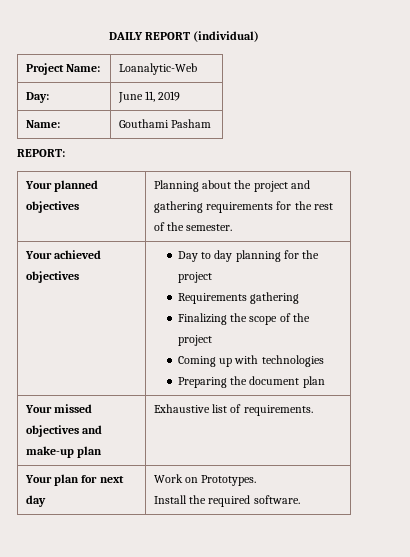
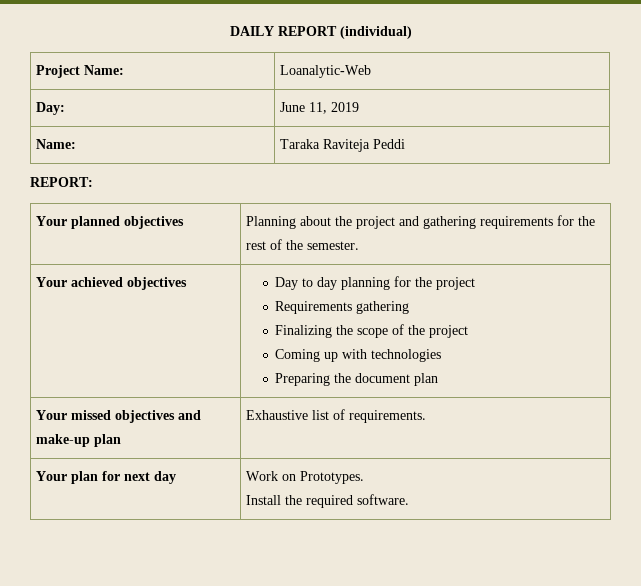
- Name: | Gouthami Pasham
+ Name: | Taraka Raviteja Peddi

